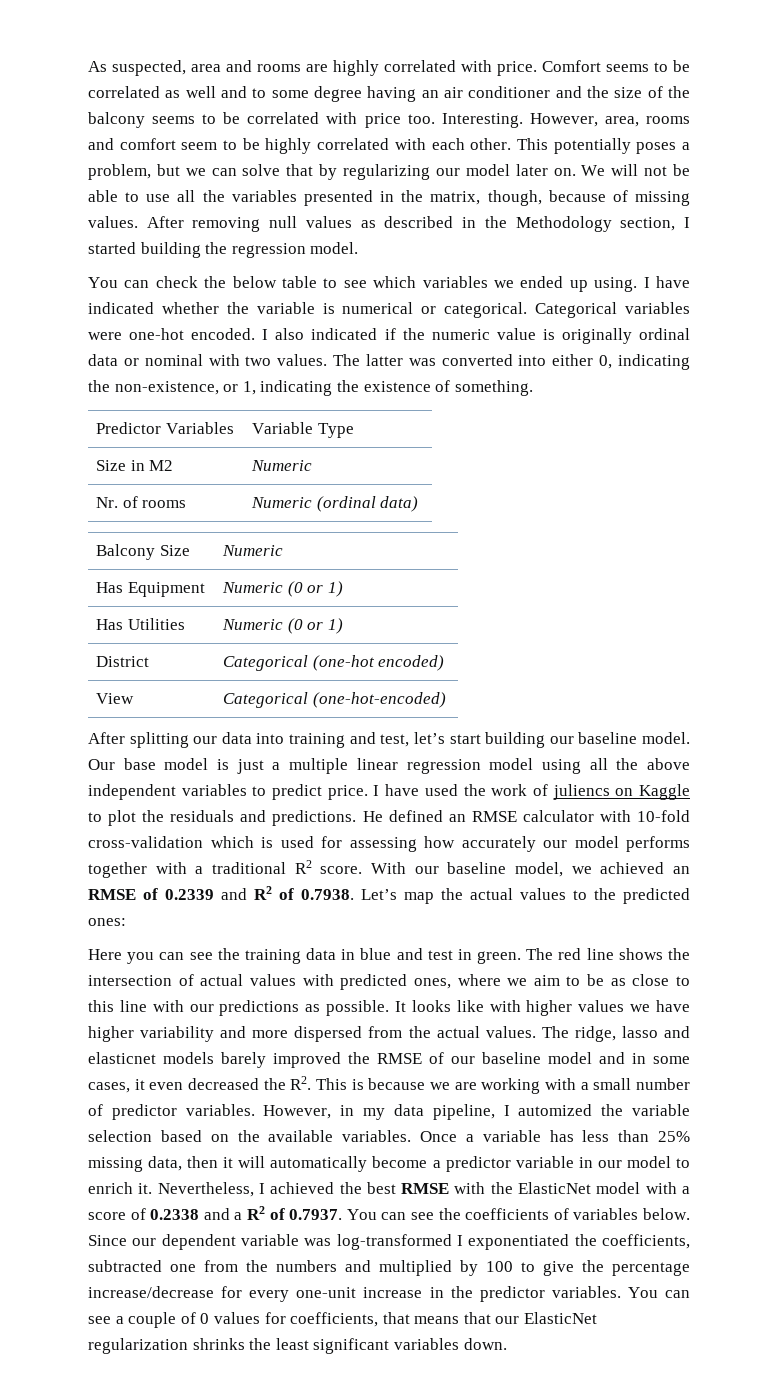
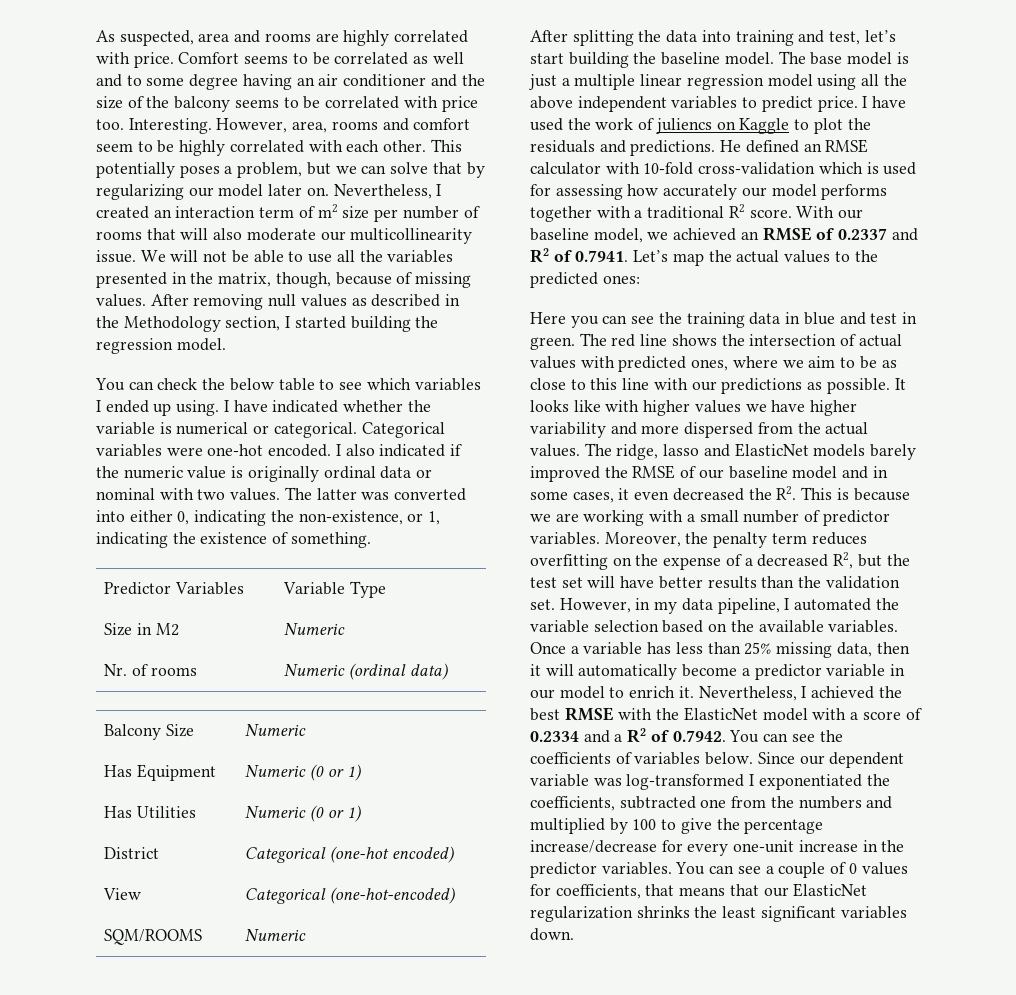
+ Nevertheless, I created an interaction term of m2 size per number of rooms that will also moderate our multicollinearity issue.
- You can check the below table to see which variables we ended up using.
+ You can check the below table to see which variables I ended up using.
+ SQM/ROOMS | Numeric
- After splitting our data into training and test, let’s start building our baseline model.
+ After splitting the data into training and test, let’s start building the baseline model.
- Our base model is just a multiple linear regression model using all the above independent variables to predict price.
+ The base model is just a multiple linear regression model using all the above independent variables to predict price.
- With our baseline model, we achieved an RMSE of 0.2339 and R2 of 0.7938. Let’s map the actual values to the predicted ones:
+ With our baseline model, we achieved an RMSE of 0.2337 and R2 of 0.7941. Let’s map the actual values to the predicted ones:
- The ridge, lasso and elasticnet models barely improved the RMSE of our baseline model and in some cases, it even decreased the R2. This is because we are working with a small number of predictor variables.
+ The ridge, lasso and ElasticNet models barely improved the RMSE of our baseline model and in some cases, it even decreased the R2. This is because we are working with a small number of predictor variables.
+ Moreover, the penalty term reduces overfitting on the expense of a decreased R2, but the test set will have better results than the validation set.
- However, in my data pipeline, I automized the variable selection based on the available variables.
+ However, in my data pipeline, I automated the variable selection based on the available variables.
- Nevertheless, I achieved the best RMSE with the ElasticNet model with a score of 0.2338 and a R2 of 0.7937. You can see the coefficients of variables below.
+ Nevertheless, I achieved the best RMSE with the ElasticNet model with a score of 0.2334 and a R2 of 0.7942. You can see the coefficients of variables below.

